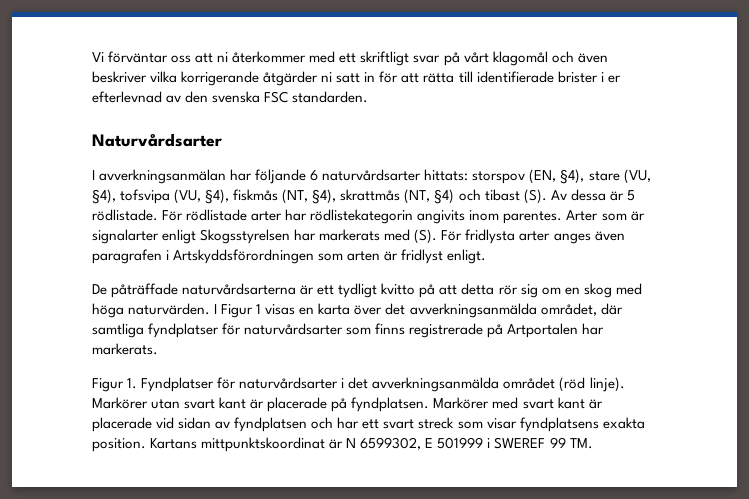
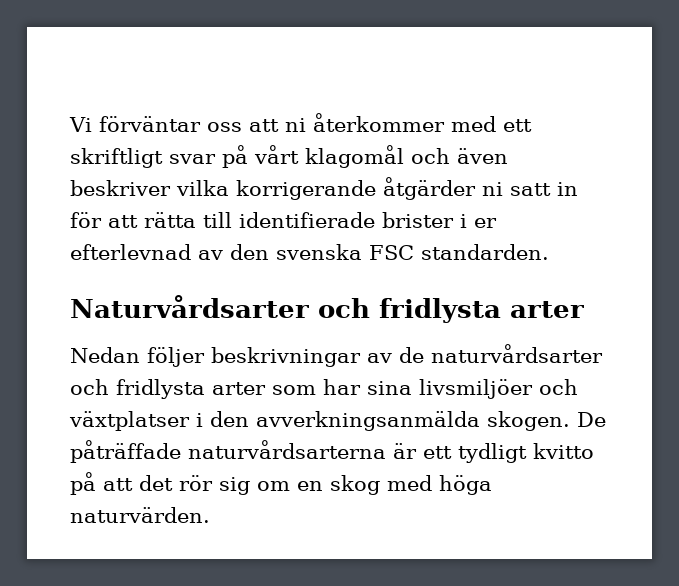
- Naturvårdsarter
- I avverkningsanmälan har följande 6 naturvårdsarter hittats: storspov (EN, §4), stare (VU, §4), tofsvipa (VU, §4), fiskmås (NT, §4), skrattmås (NT, §4) och tibast (S). Av dessa är 5 rödlistade. För rödlistade arter har rödlistekategorin angivits inom parentes. Arter som är signalarter enligt Skogsstyrelsen har markerats med (S). För fridlysta arter anges även paragrafen i Artskyddsförordningen som arten är fridlyst enligt.
- De påträffade naturvårdsarterna är ett tydligt kvitto på att detta rör sig om en skog med höga naturvärden. I Figur 1 visas en karta över det avverkningsanmälda området, där samtliga fyndplatser för naturvårdsarter som finns registrerade på Artportalen har markerats.
- Figur 1. Fyndplatser för naturvårdsarter i det avverkningsanmälda området (röd linje). Markörer utan svart kant är placerade på fyndplatsen. Markörer med svart kant är placerade vid sidan av fyndplatsen och har ett svart streck som visar fyndplatsens exakta position. Kartans mittpunktskoordinat är N 6599302, E 501999 i SWEREF 99 TM.
+ Naturvårdsarter och fridlysta arter
+ Nedan följer beskrivningar av de naturvårdsarter och fridlysta arter som har sina livsmiljöer och växtplatser i den avverkningsanmälda skogen. De påträffade naturvårdsarterna är ett tydligt kvitto på att det rör sig om en skog med höga naturvärden.

